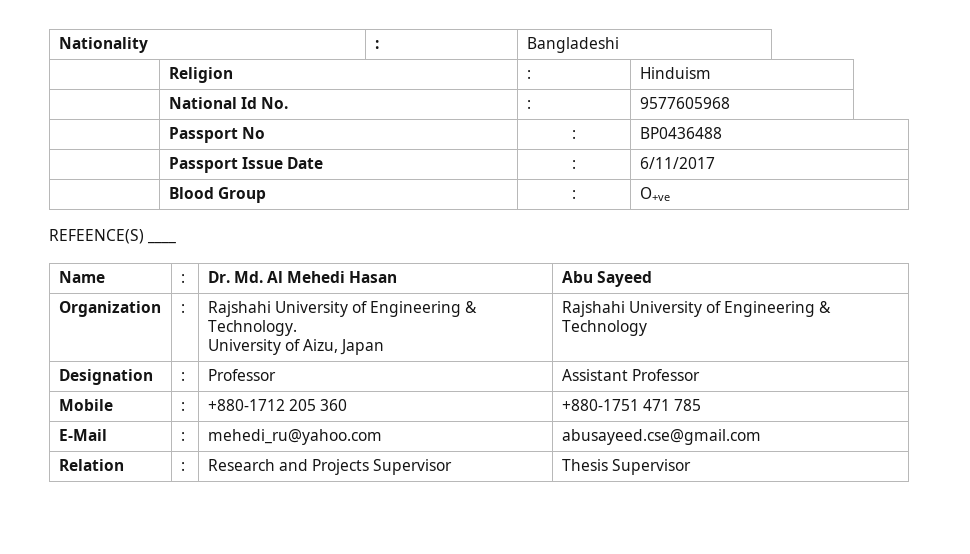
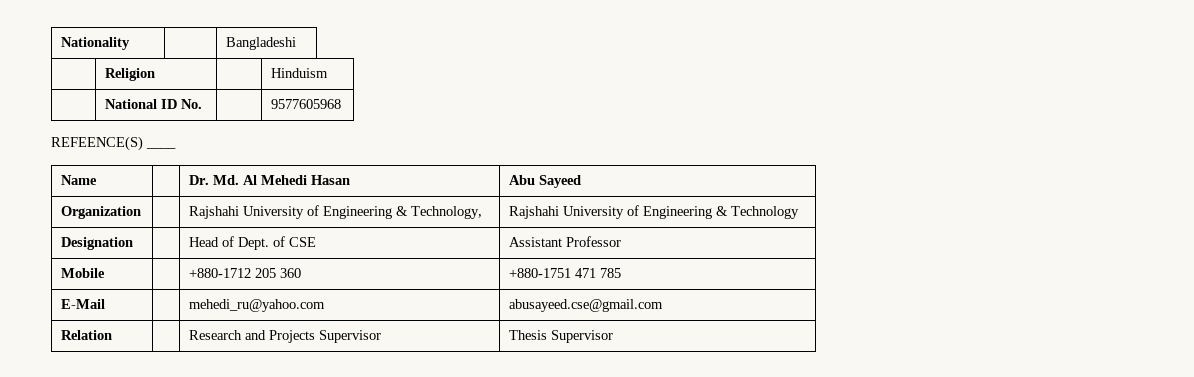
- Nationality | : | Bangladeshi
+ Nationality | | Bangladeshi
- | Religion | : | Hinduism
+ | Religion | | Hinduism
- | National Id No. | : | 9577605968
+ | National ID No. | | 9577605968
- | Passport No | : | BP0436488
- | Passport Issue Date | : | 6/11/2017
- | Blood Group | : | O+ve
- Name | : | Dr. Md. Al Mehedi Hasan | Abu Sayeed
+ Name | | Dr. Md. Al Mehedi Hasan | Abu Sayeed
- Organization | : | Rajshahi University of Engineering & Technology.
- University of Aizu, Japan | Rajshahi University of Engineering & Technology
+ Organization | | Rajshahi University of Engineering & Technology, | Rajshahi University of Engineering & Technology
- Designation | : | Professor | Assistant Professor
+ Designation | | Head of Dept. of CSE | Assistant Professor
- Mobile | : | +880-1712 205 360 | +880-1751 471 785
+ Mobile | | +880-1712 205 360 | +880-1751 471 785
- E-Mail | : | mehedi_ru@yahoo.com | abusayeed.cse@gmail.com
+ E-Mail | | mehedi_ru@yahoo.com | abusayeed.cse@gmail.com
- Relation | : | Research and Projects Supervisor | Thesis Supervisor
+ Relation | | Research and Projects Supervisor | Thesis Supervisor

